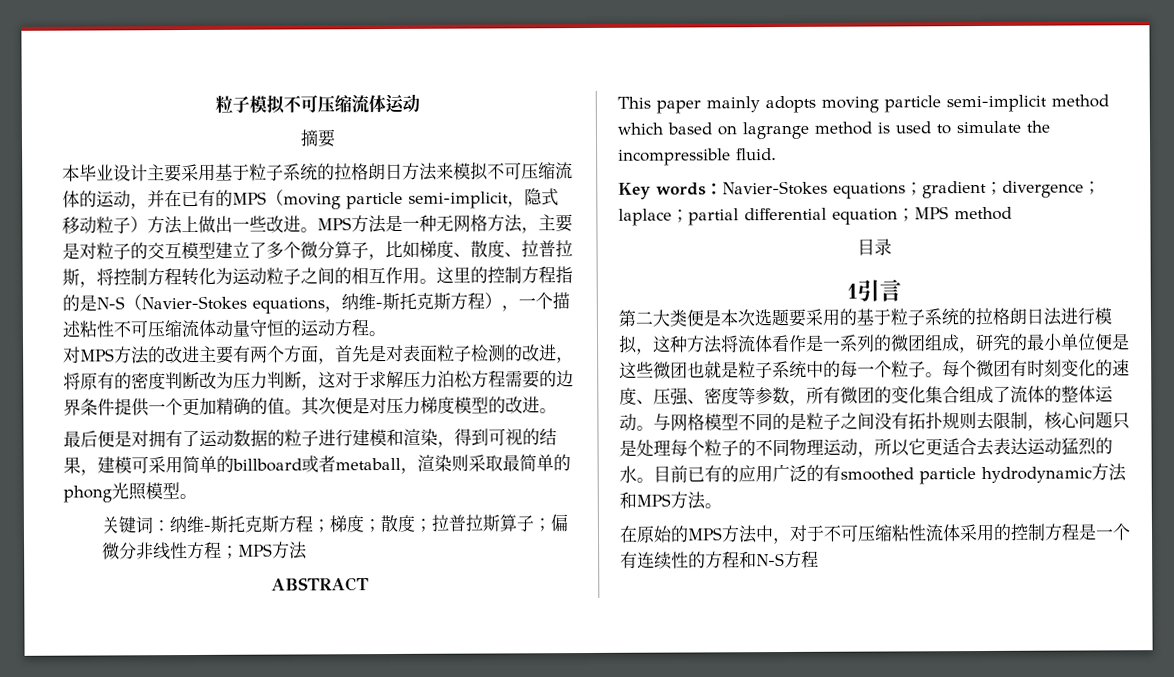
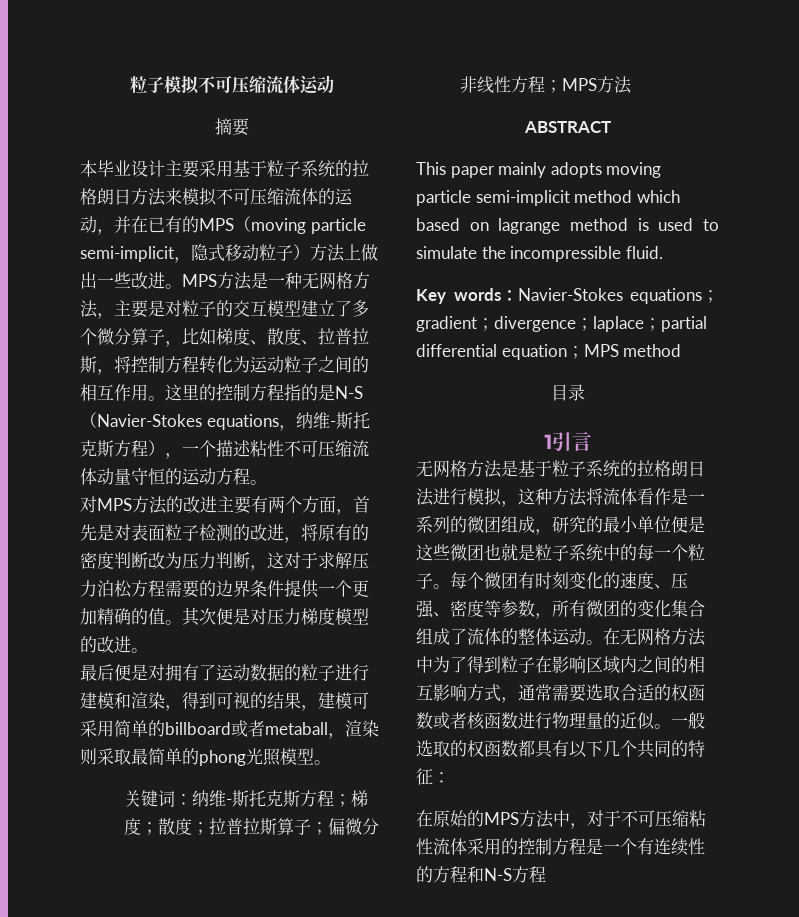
- 第二大类便是本次选题要采用的基于粒子系统的拉格朗日法进行模拟，这种方法将流体看作是一系列的微团组成，研究的最小单位便是这些微团也就是粒子系统中的每一个粒子。
+ 无网格方法是基于粒子系统的拉格朗日法进行模拟，这种方法将流体看作是一系列的微团组成，研究的最小单位便是这些微团也就是粒子系统中的每一个粒子。
- 与网格模型不同的是粒子之间没有拓扑规则去限制，核心问题只是处理每个粒子的不同物理运动，所以它更适合去表达运动猛烈的水。目前已有的应用广泛的有smoothed particle hydrodynamic方法和MPS方法。
+ 在无网格方法中为了得到粒子在影响区域内之间的相互影响方式，通常需要选取合适的权函数或者核函数进行物理量的近似。一般选取的权函数都具有以下几个共同的特征：

